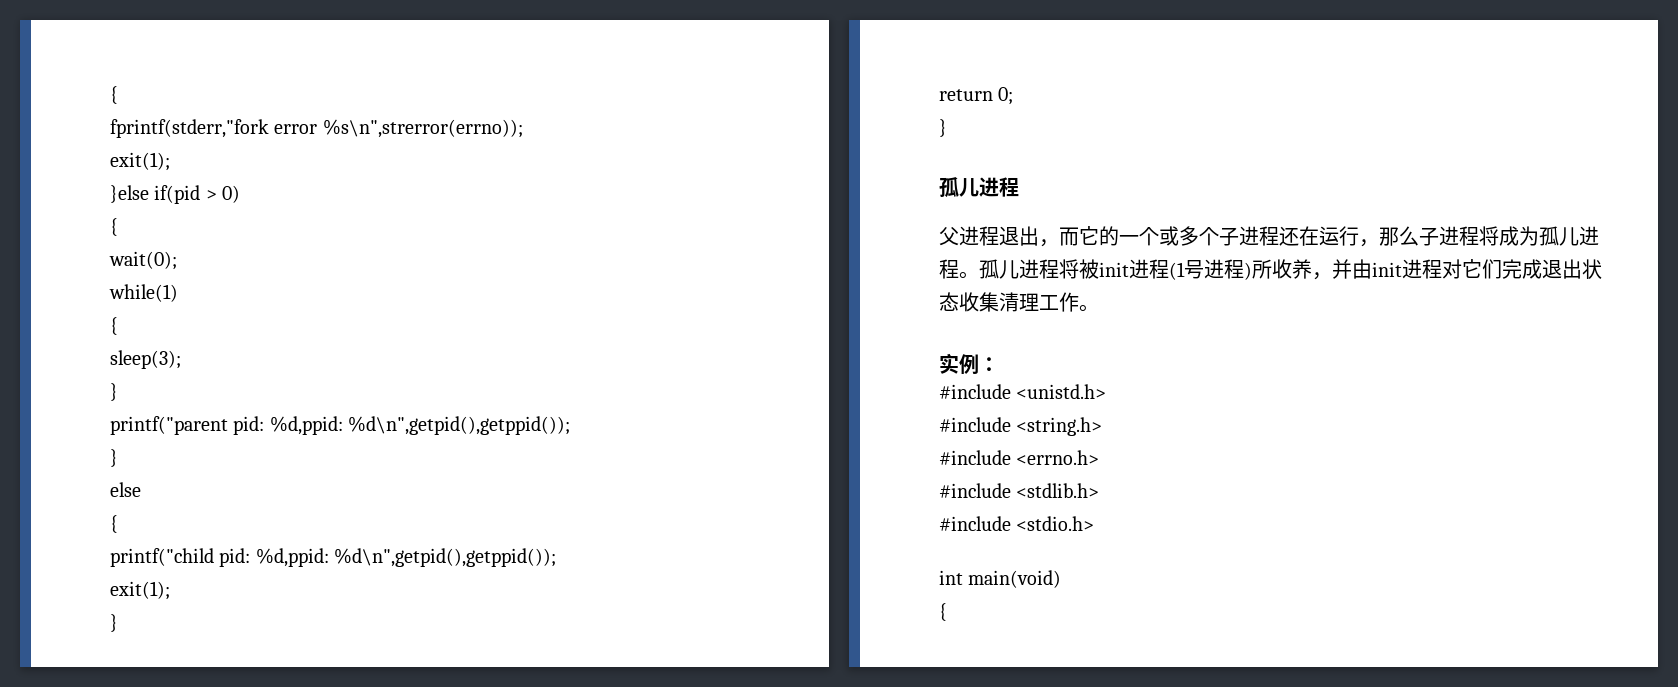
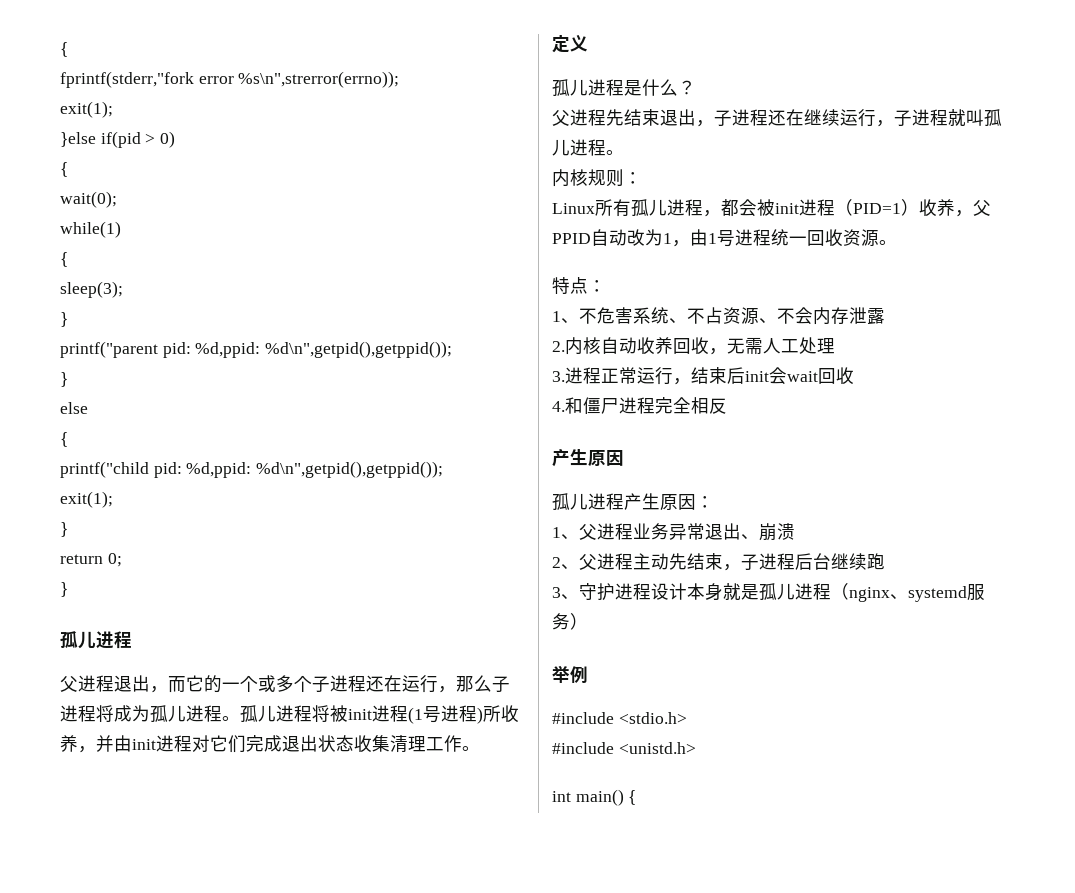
- 实例：
+ 定义
+ 孤儿进程是什么？
+ 父进程先结束退出，子进程还在继续运行，子进程就叫孤儿进程。
+ 内核规则：
+ Linux所有孤儿进程，都会被init进程（PID=1）收养，父PPID自动改为1，由1号进程统一回收资源。
+ 特点：
+ 1、不危害系统、不占资源、不会内存泄露
+ 2.内核自动收养回收，无需人工处理
+ 3.进程正常运行，结束后init会wait回收
+ 4.和僵尸进程完全相反
+ 产生原因
+ 孤儿进程产生原因：
+ 1、父进程业务异常退出、崩溃
+ 2、父进程主动先结束，子进程后台继续跑
+ 3、守护进程设计本身就是孤儿进程（nginx、systemd服务）
+ 举例
+ #include <stdio.h>
- #include <string.h>
- #include <errno.h>
- #include <stdlib.h>
- #include <stdio.h>
- int main(void)
- {
+ int main() {

